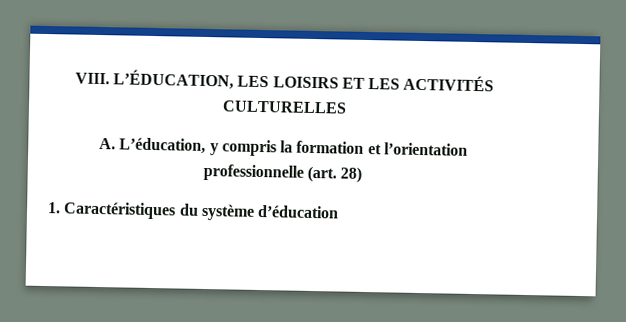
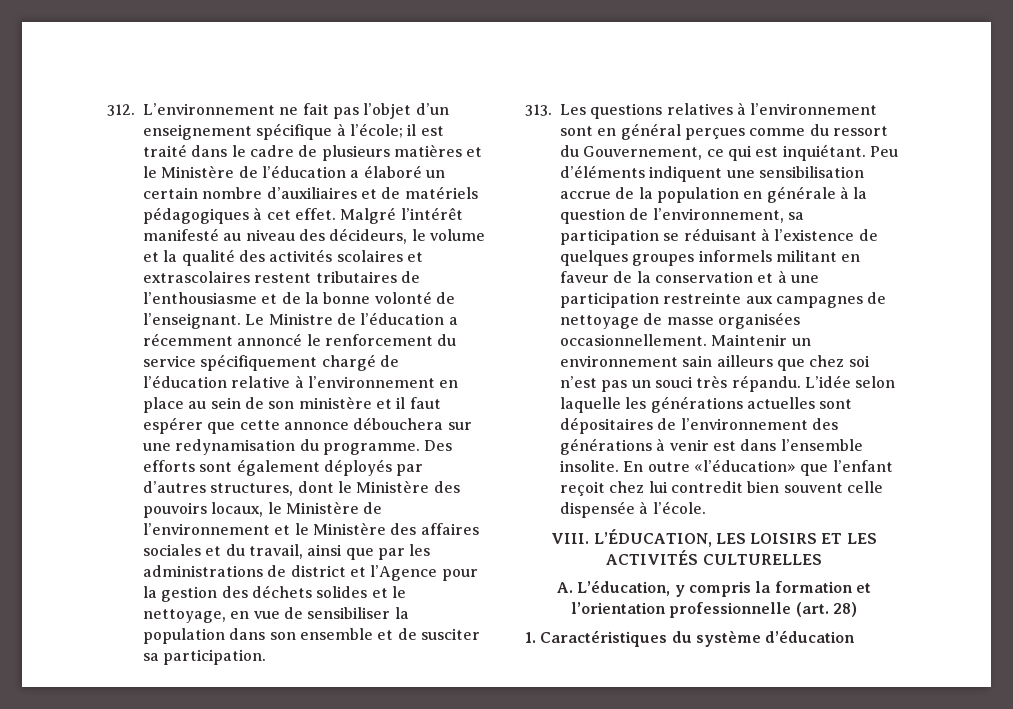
+ 312. L’environnement ne fait pas l’objet d’un enseignement spécifique à l’école; il est traité dans le cadre de plusieurs matières et le Ministère de l’éducation a élaboré un certain nombre d’auxiliaires et de matériels pédagogiques à cet effet. Malgré l’intérêt manifesté au niveau des décideurs, le volume et la qualité des activités scolaires et extrascolaires restent tributaires de l’enthousiasme et de la bonne volonté de l’enseignant. Le Ministre de l’éducation a récemment annoncé le renforcement du service spécifiquement chargé de l’éducation relative à l’environnement en place au sein de son ministère et il faut espérer que cette annonce débouchera sur une redynamisation du programme. Des efforts sont également déployés par d’autres structures, dont le Ministère des pouvoirs locaux, le Ministère de l’environnement et le Ministère des affaires sociales et du travail, ainsi que par les administrations de district et l’Agence pour la gestion des déchets solides et le nettoyage, en vue de sensibiliser la population dans son ensemble et de susciter sa participation.
+ 313. Les questions relatives à l’environnement sont en général perçues comme du ressort du Gouvernement, ce qui est inquiétant. Peu d’éléments indiquent une sensibilisation accrue de la population en générale à la question de l’environnement, sa participation se réduisant à l’existence de quelques groupes informels militant en faveur de la conservation et à une participation restreinte aux campagnes de nettoyage de masse organisées occasionnellement. Maintenir un environnement sain ailleurs que chez soi n’est pas un souci très répandu. L’idée selon laquelle les générations actuelles sont dépositaires de l’environnement des générations à venir est dans l’ensemble insolite. En outre «l’éducation» que l’enfant reçoit chez lui contredit bien souvent celle dispensée à l’école.

